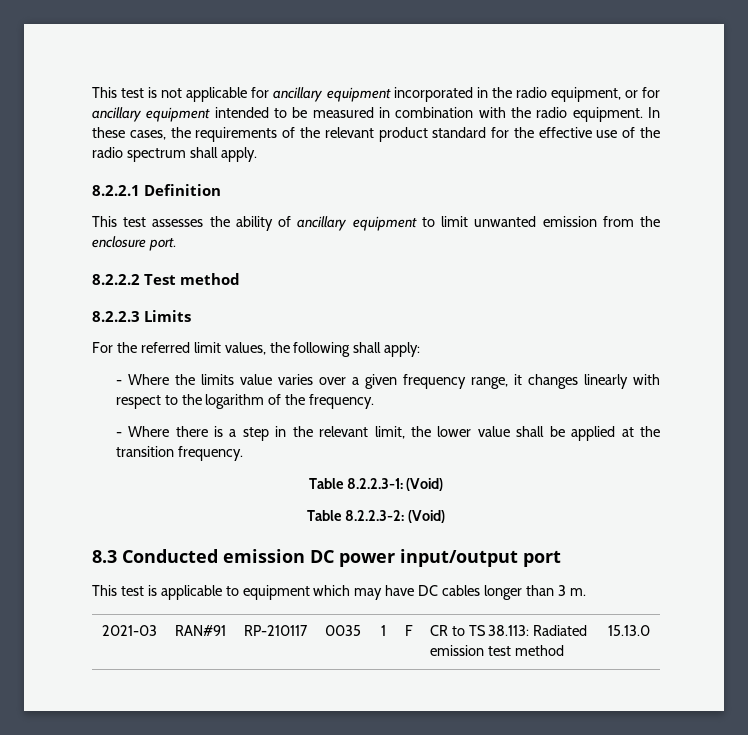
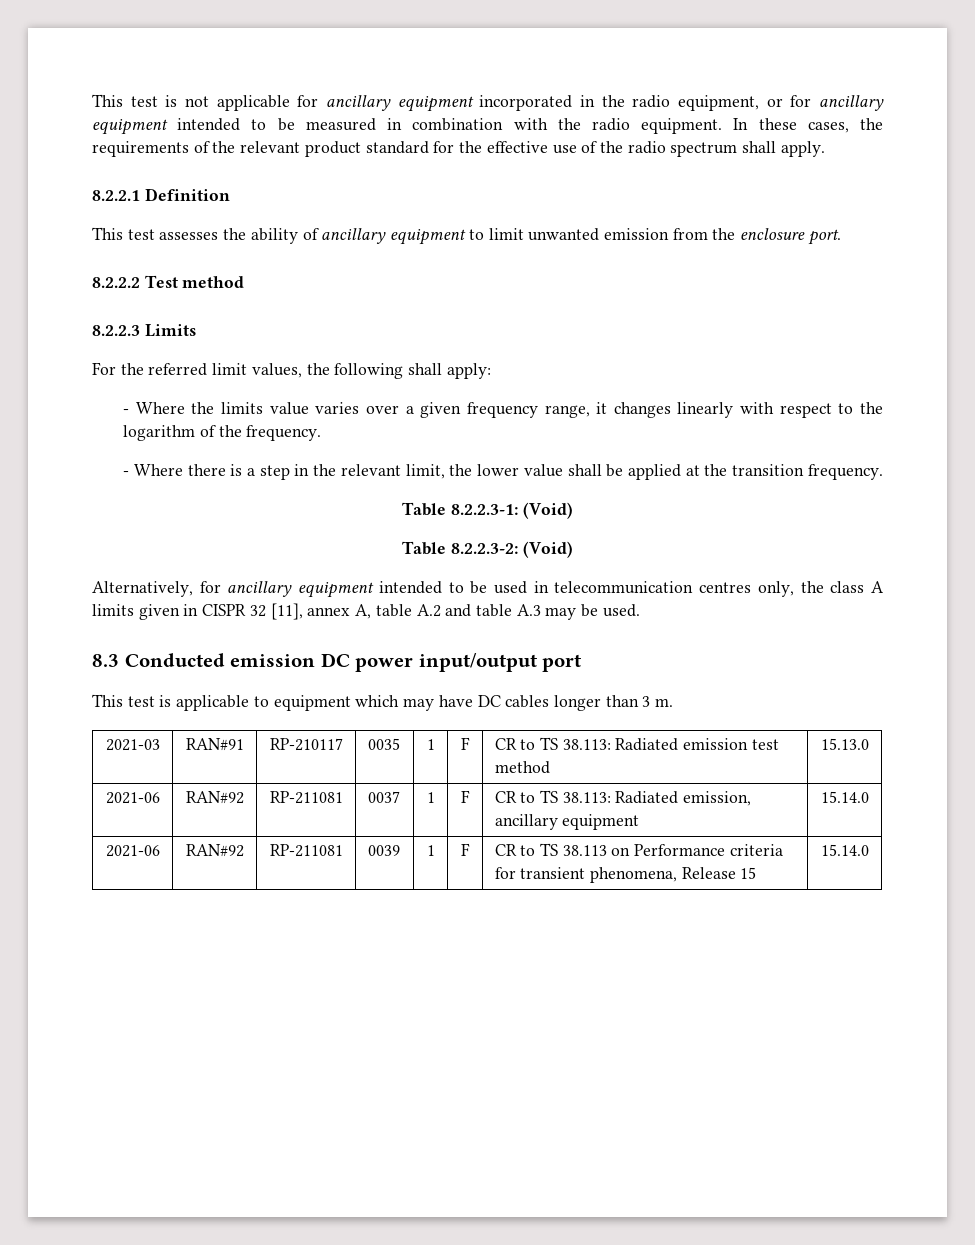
+ Alternatively, for ancillary equipment intended to be used in telecommunication centres only, the class A limits given in CISPR 32 [11], annex A, table A.2 and table A.3 may be used.
+ 2021-06 | RAN#92 | RP-211081 | 0037 | 1 | F | CR to TS 38.113: Radiated emission, ancillary equipment | 15.14.0
+ 2021-06 | RAN#92 | RP-211081 | 0039 | 1 | F | CR to TS 38.113 on Performance criteria for transient phenomena, Release 15 | 15.14.0

